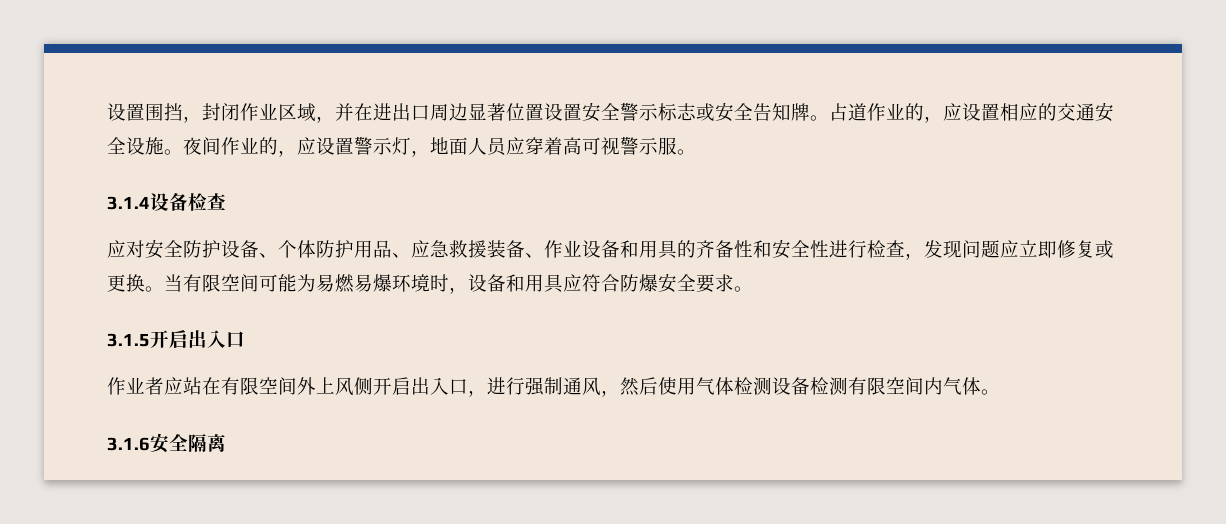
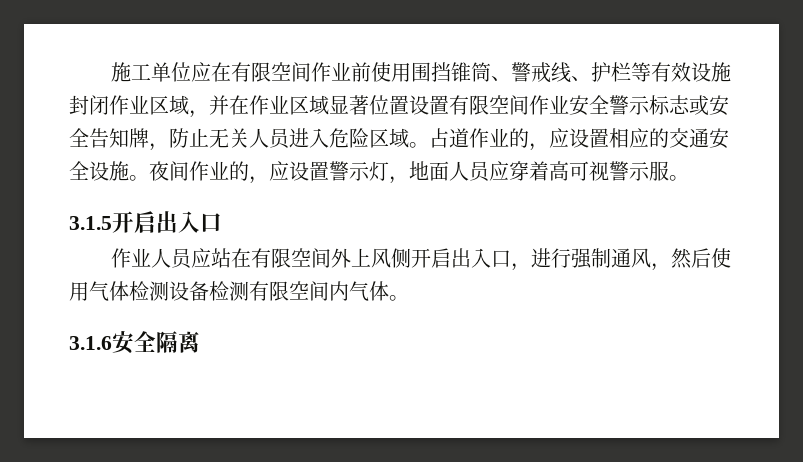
- 设置围挡，封闭作业区域，并在进出口周边显著位置设置安全警示标志或安全告知牌。
+ 施工单位应在有限空间作业前使用围挡锥筒、警戒线、护栏等有效设施封闭作业区域，并在作业区域显著位置设置有限空间作业安全警示标志或安全告知牌，防止无关人员进入危险区域。
- 3.1.4设备检查
- 应对安全防护设备、个体防护用品、应急救援装备、作业设备和用具的齐备性和安全性进行检查，发现问题应立即修复或更换。当有限空间可能为易燃易爆环境时，设备和用具应符合防爆安全要求。
- 作业者应站在有限空间外上风侧开启出入口，进行强制通风，然后使用气体检测设备检测有限空间内气体。
+ 作业人员应站在有限空间外上风侧开启出入口，进行强制通风，然后使用气体检测设备检测有限空间内气体。

